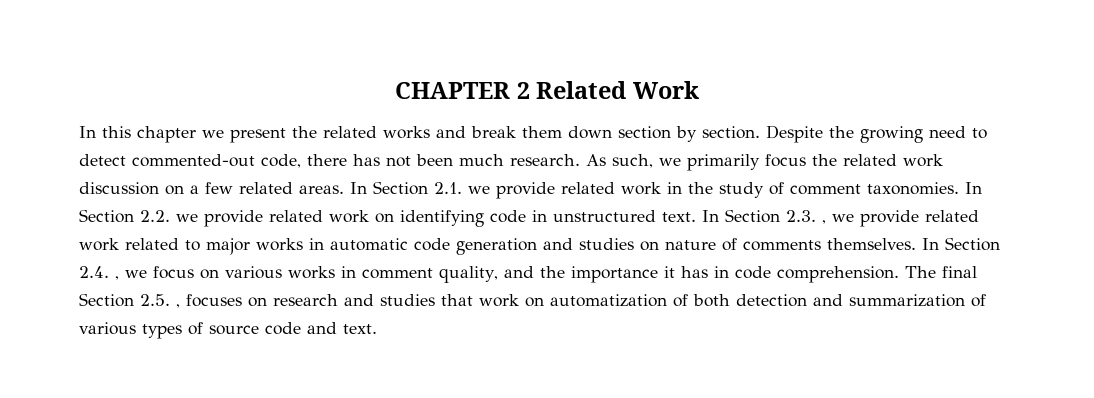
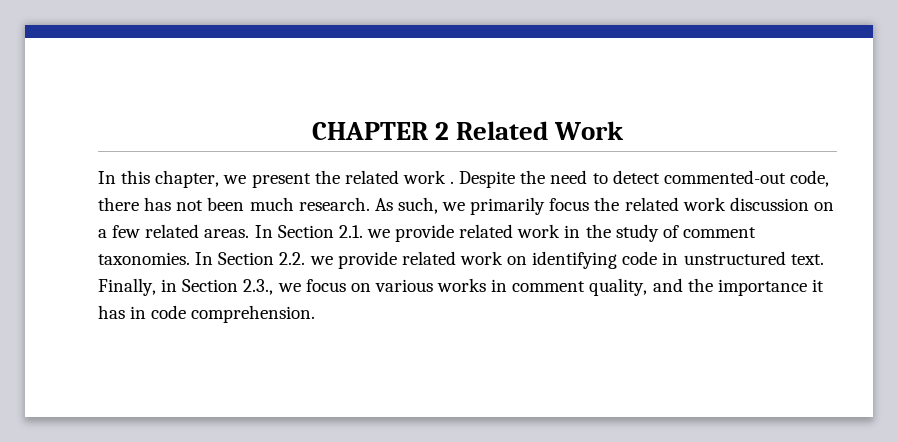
- In this chapter we present the related works and break them down section by section.
+ In this chapter, we present the related work .
- Despite the growing need to detect commented-out code, there has not been much research.
+ Despite the need to detect commented-out code, there has not been much research.
- In Section 2.3. , we provide related work related to major works in automatic code generation and studies on nature of comments themselves. In Section 2.4. , we focus on various works in comment quality, and the importance it has in code comprehension. The final Section 2.5. , focuses on research and studies that work on automatization of both detection and summarization of various types of source code and text.
+ Finally, in Section 2.3., we focus on various works in comment quality, and the importance it has in code comprehension.

